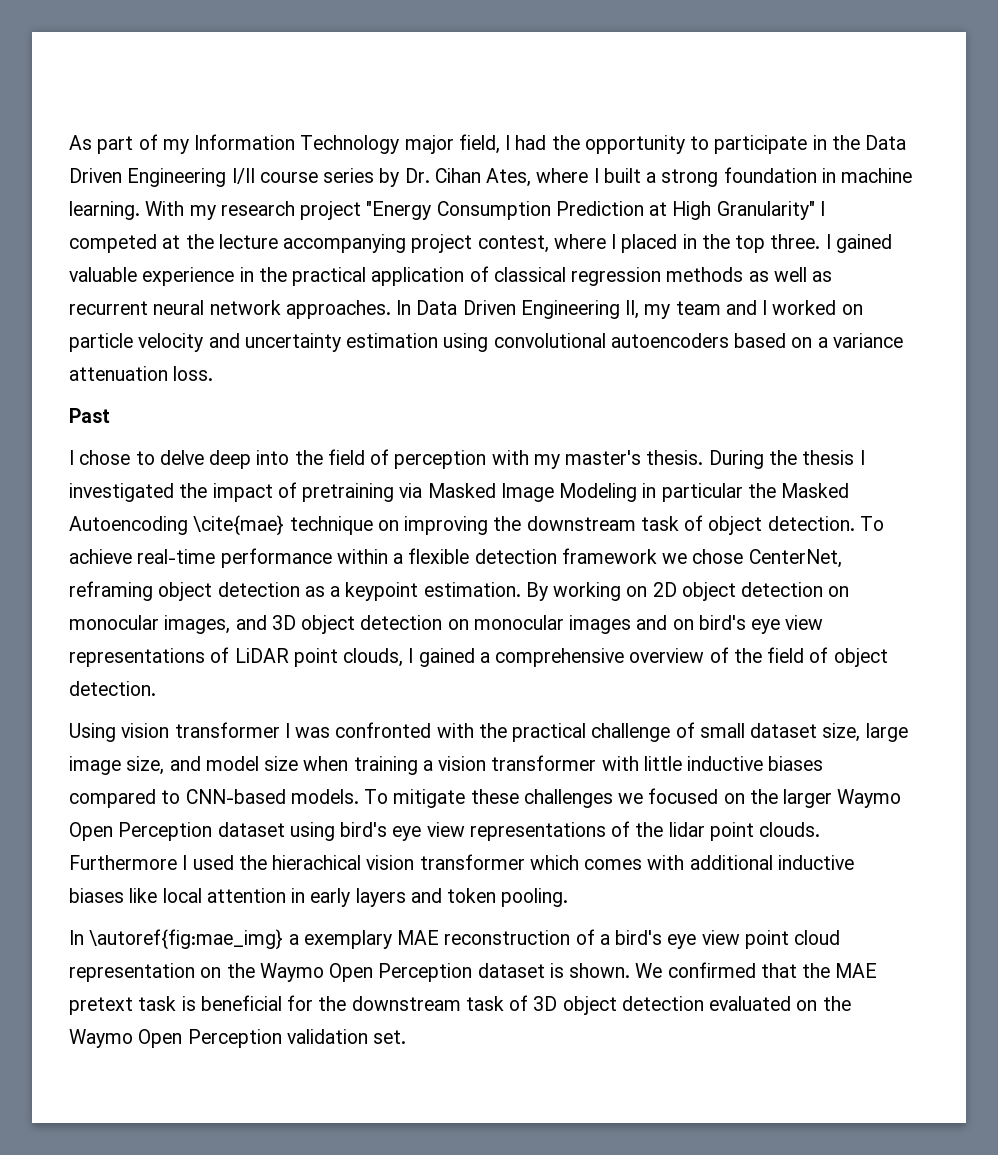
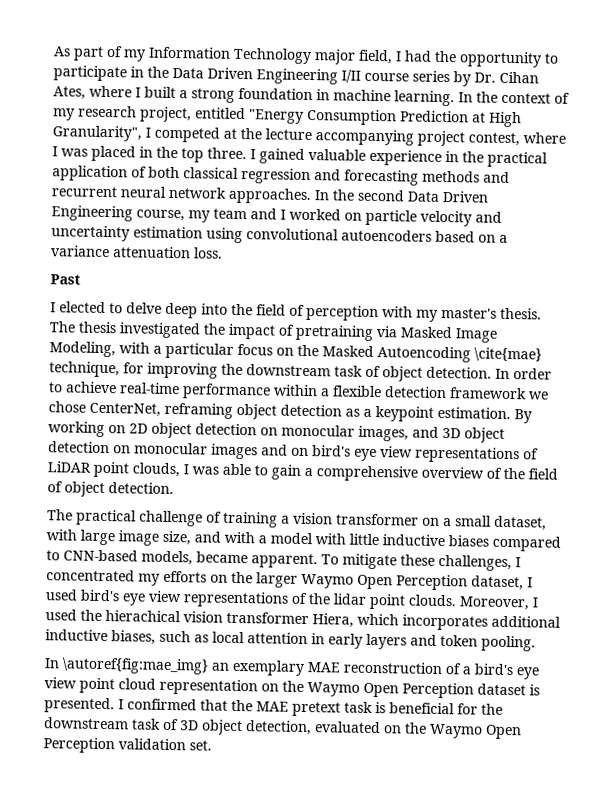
- With my research project "Energy Consumption Prediction at High Granularity" I competed at the lecture accompanying project contest, where I placed in the top three.
+ In the context of my research project, entitled "Energy Consumption Prediction at High Granularity", I competed at the lecture accompanying project contest, where I was placed in the top three.
- I gained valuable experience in the practical application of classical regression methods as well as recurrent neural network approaches.
+ I gained valuable experience in the practical application of both classical regression and forecasting methods and recurrent neural network approaches.
- In Data Driven Engineering II, my team and I worked on particle velocity and uncertainty estimation using convolutional autoencoders based on a variance attenuation loss.
+ In the second Data Driven Engineering course, my team and I worked on particle velocity and uncertainty estimation using convolutional autoencoders based on a variance attenuation loss.
- I chose to delve deep into the field of perception with my master's thesis.
+ I elected to delve deep into the field of perception with my master's thesis.
- During the thesis I investigated the impact of pretraining via Masked Image Modeling in particular the Masked Autoencoding \cite{mae} technique on improving the downstream task of object detection.
+ The thesis investigated the impact of pretraining via Masked Image Modeling, with a particular focus on the Masked Autoencoding \cite{mae} technique, for improving the downstream task of object detection.
- To achieve real-time performance within a flexible detection framework we chose CenterNet, reframing object detection as a keypoint estimation.
+ In order to achieve real-time performance within a flexible detection framework we chose CenterNet, reframing object detection as a keypoint estimation.
- By working on 2D object detection on monocular images, and 3D object detection on monocular images and on bird's eye view representations of LiDAR point clouds, I gained a comprehensive overview of the field of object detection.
+ By working on 2D object detection on monocular images, and 3D object detection on monocular images and on bird's eye view representations of LiDAR point clouds, I was able to gain a comprehensive overview of the field of object detection.
- Using vision transformer I was confronted with the practical challenge of small dataset size, large image size, and model size when training a vision transformer with little inductive biases compared to CNN-based models. To mitigate these challenges we focused on the larger Waymo Open Perception dataset using bird's eye view representations of the lidar point clouds.
+ The practical challenge of training a vision transformer on a small dataset, with large image size, and with a model with little inductive biases compared to CNN-based models, became apparent. To mitigate these challenges, I concentrated my efforts on the larger Waymo Open Perception dataset, I used bird's eye view representations of the lidar point clouds.
- Furthermore I used the hierachical vision transformer which comes with additional inductive biases like local attention in early layers and token pooling.
+ Moreover, I used the hierachical vision transformer Hiera, which incorporates additional inductive biases, such as local attention in early layers and token pooling.
- In \autoref{fig:mae_img} a exemplary MAE reconstruction of a bird's eye view point cloud representation on the Waymo Open Perception dataset is shown. We confirmed that the MAE pretext task is beneficial for the downstream task of 3D object detection evaluated on the Waymo Open Perception validation set.
+ In \autoref{fig:mae_img} an exemplary MAE reconstruction of a bird's eye view point cloud representation on the Waymo Open Perception dataset is presented. I confirmed that the MAE pretext task is beneficial for the downstream task of 3D object detection, evaluated on the Waymo Open Perception validation set.

